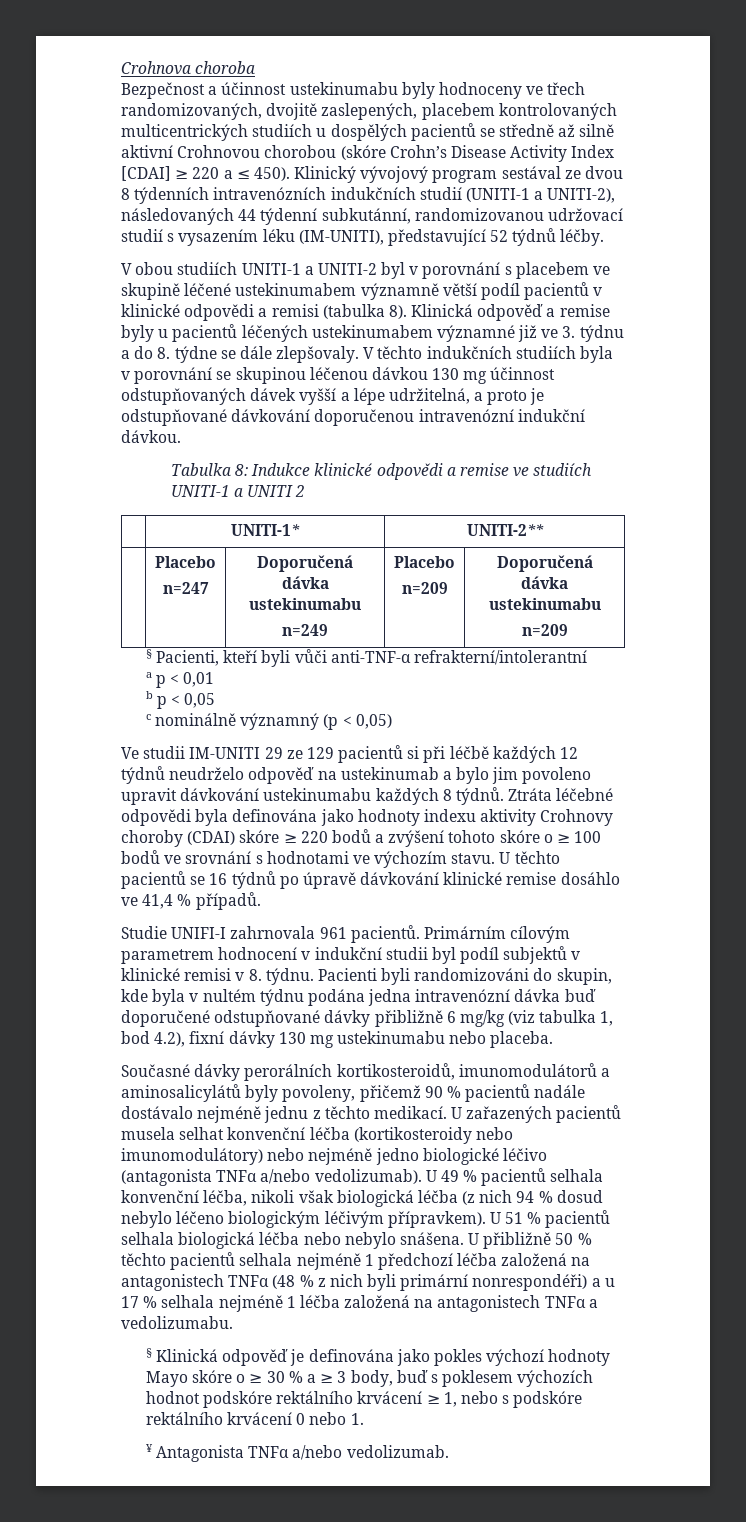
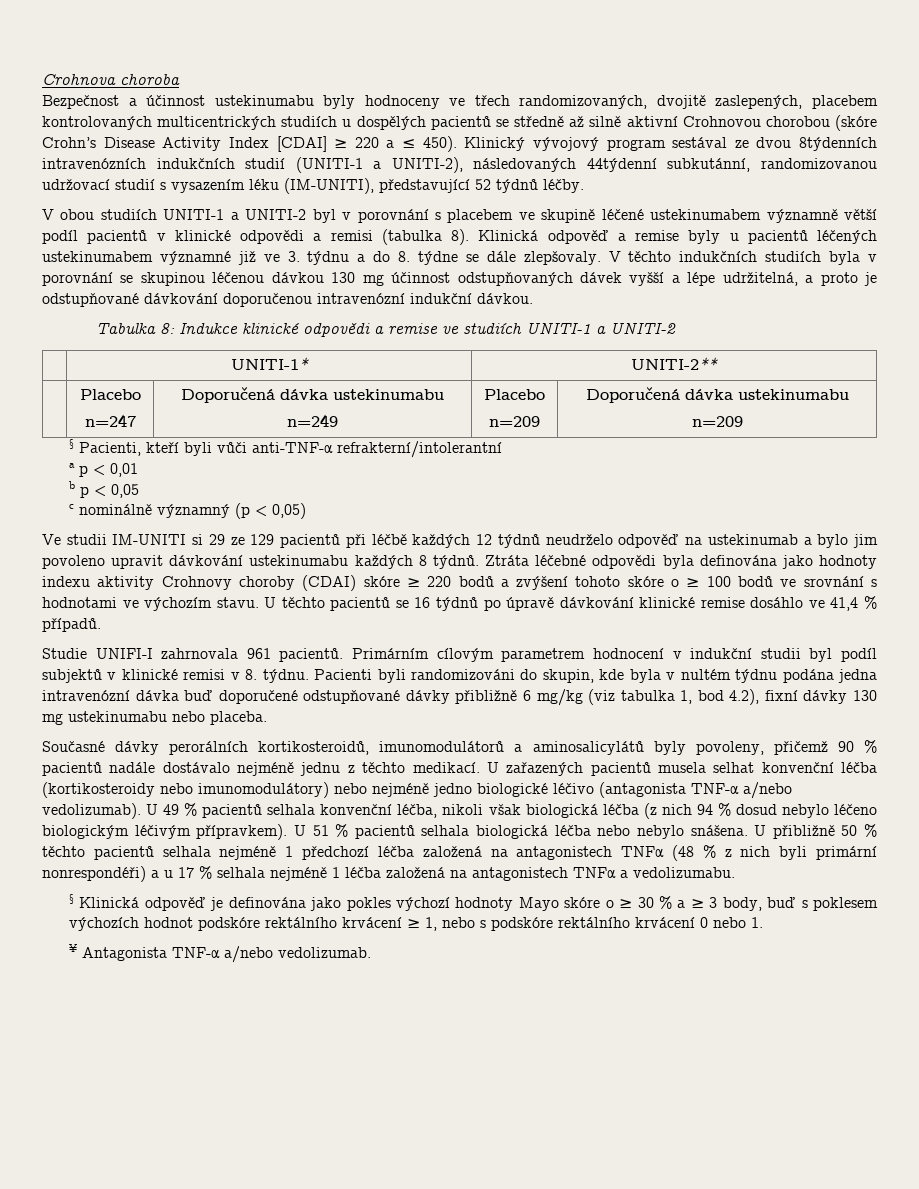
- Klinický vývojový program sestával ze dvou 8 týdenních intravenózních indukčních studií (UNITI-1 a UNITI-2), následovaných 44 týdenní subkutánní, randomizovanou udržovací studií s vysazením léku (IM-UNITI), představující 52 týdnů léčby.
+ Klinický vývojový program sestával ze dvou 8týdenních intravenózních indukčních studií (UNITI-1 a UNITI-2), následovaných 44týdenní subkutánní, randomizovanou udržovací studií s vysazením léku (IM-UNITI), představující 52 týdnů léčby.
- Tabulka 8: Indukce klinické odpovědi a remise ve studiích UNITI-1 a UNITI 2
+ Tabulka 8: Indukce klinické odpovědi a remise ve studiích UNITI-1 a UNITI-2
- Ve studii IM-UNITI 29 ze 129 pacientů si při léčbě každých 12 týdnů neudrželo odpověď na ustekinumab a bylo jim povoleno upravit dávkování ustekinumabu každých 8 týdnů.
+ Ve studii IM-UNITI si 29 ze 129 pacientů při léčbě každých 12 týdnů neudrželo odpověď na ustekinumab a bylo jim povoleno upravit dávkování ustekinumabu každých 8 týdnů.
- U zařazených pacientů musela selhat konvenční léčba (kortikosteroidy nebo imunomodulátory) nebo nejméně jedno biologické léčivo (antagonista TNFα a/nebo vedolizumab).
+ U zařazených pacientů musela selhat konvenční léčba (kortikosteroidy nebo imunomodulátory) nebo nejméně jedno biologické léčivo (antagonista TNF-α a/nebo vedolizumab).
- ¥ Antagonista TNFα a/nebo vedolizumab.
+ ¥ Antagonista TNF-α a/nebo vedolizumab.

